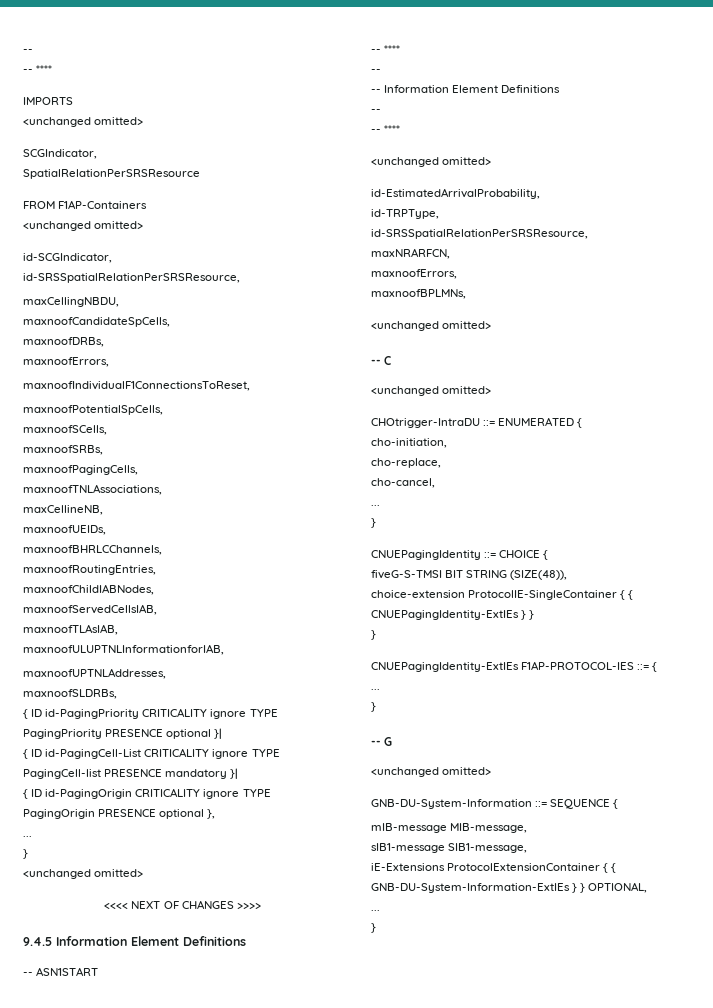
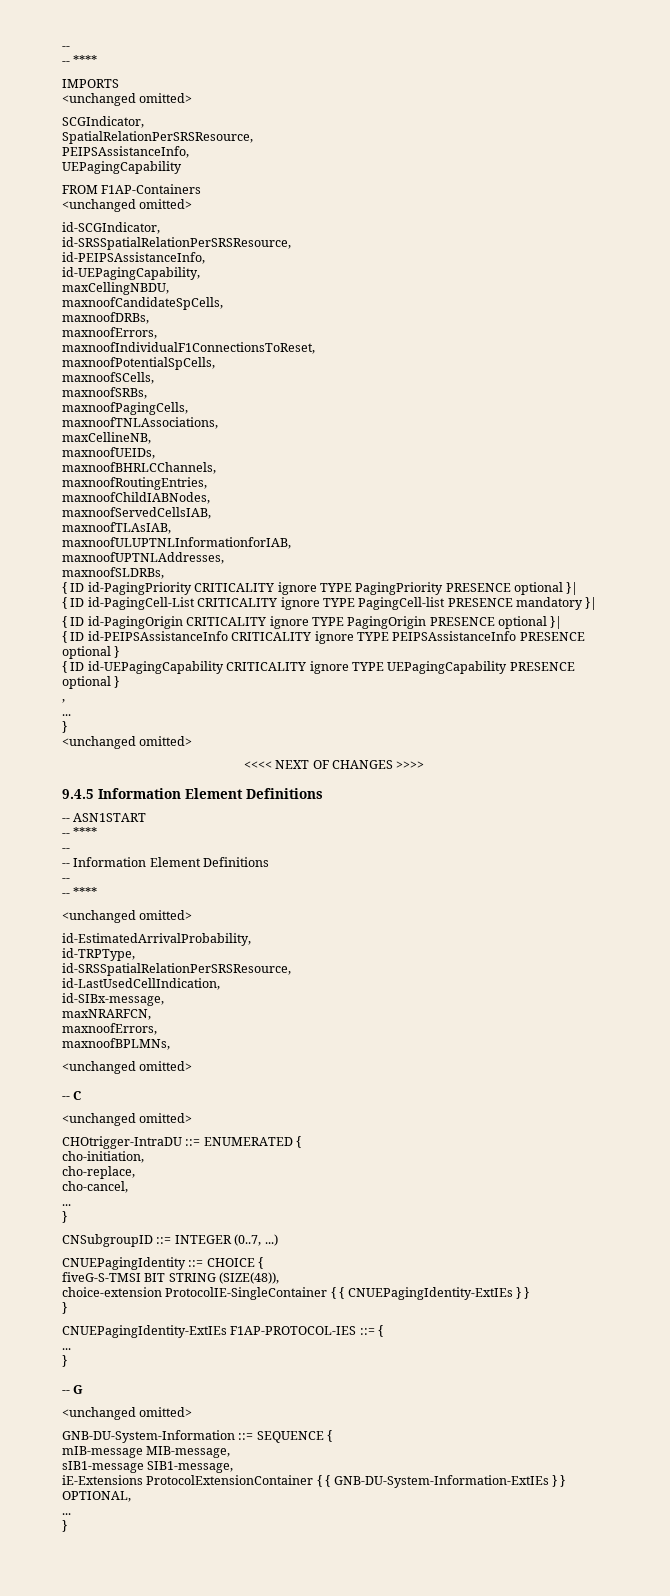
- SpatialRelationPerSRSResource
+ SpatialRelationPerSRSResource,
+ PEIPSAssistanceInfo,
+ UEPagingCapability
+ id-PEIPSAssistanceInfo,
+ id-UEPagingCapability,
- { ID id-PagingOrigin CRITICALITY ignore TYPE PagingOrigin PRESENCE optional },
+ { ID id-PagingOrigin CRITICALITY ignore TYPE PagingOrigin PRESENCE optional }|
+ { ID id-PEIPSAssistanceInfo CRITICALITY ignore TYPE PEIPSAssistanceInfo PRESENCE optional }
+ { ID id-UEPagingCapability CRITICALITY ignore TYPE UEPagingCapability PRESENCE optional }
+ ,
+ id-LastUsedCellIndication,
+ id-SIBx-message,
+ CNSubgroupID ::= INTEGER (0..7, ...)

